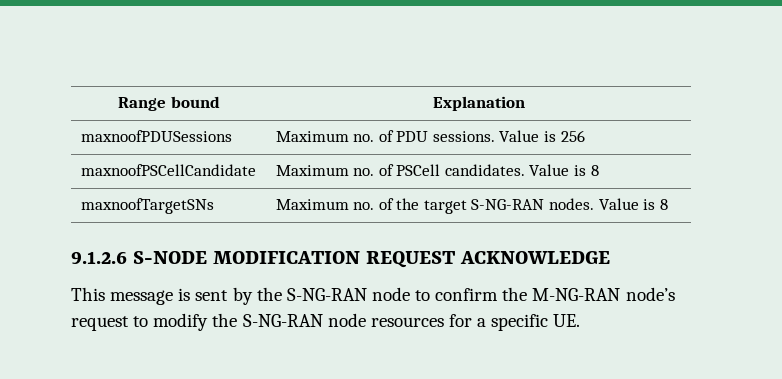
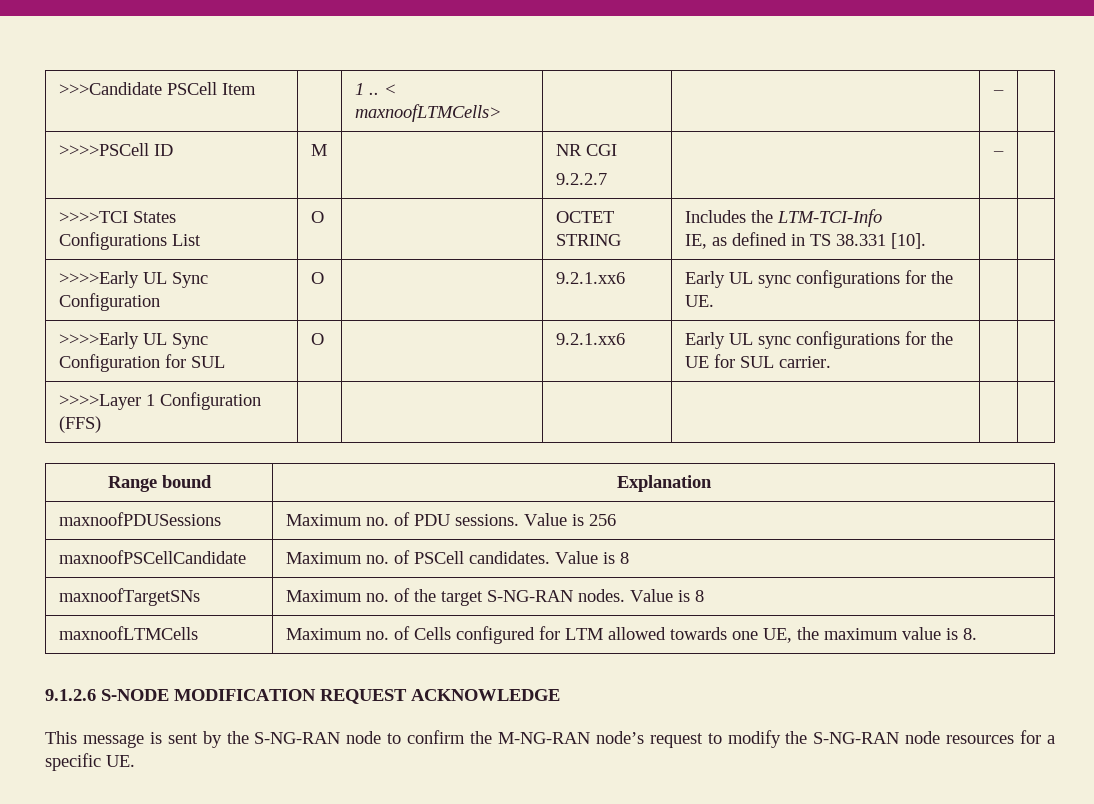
+ >>>Candidate PSCell Item | | 1 .. < maxnoofLTMCells> | | | – |
+ >>>>PSCell ID | M | | NR CGI
+ 9.2.2.7 | | – |
+ >>>>TCI States Configurations List | O | | OCTET STRING | Includes the LTM-TCI-Info
+ IE, as defined in TS 38.331 [10]. | |
+ >>>>Early UL Sync Configuration | O | | 9.2.1.xx6 | Early UL sync configurations for the UE. | |
+ >>>>Early UL Sync Configuration for SUL | O | | 9.2.1.xx6 | Early UL sync configurations for the UE for SUL carrier. | |
+ >>>>Layer 1 Configuration (FFS) | | | | | |
+ maxnoofLTMCells | Maximum no. of Cells configured for LTM allowed towards one UE, the maximum value is 8.

